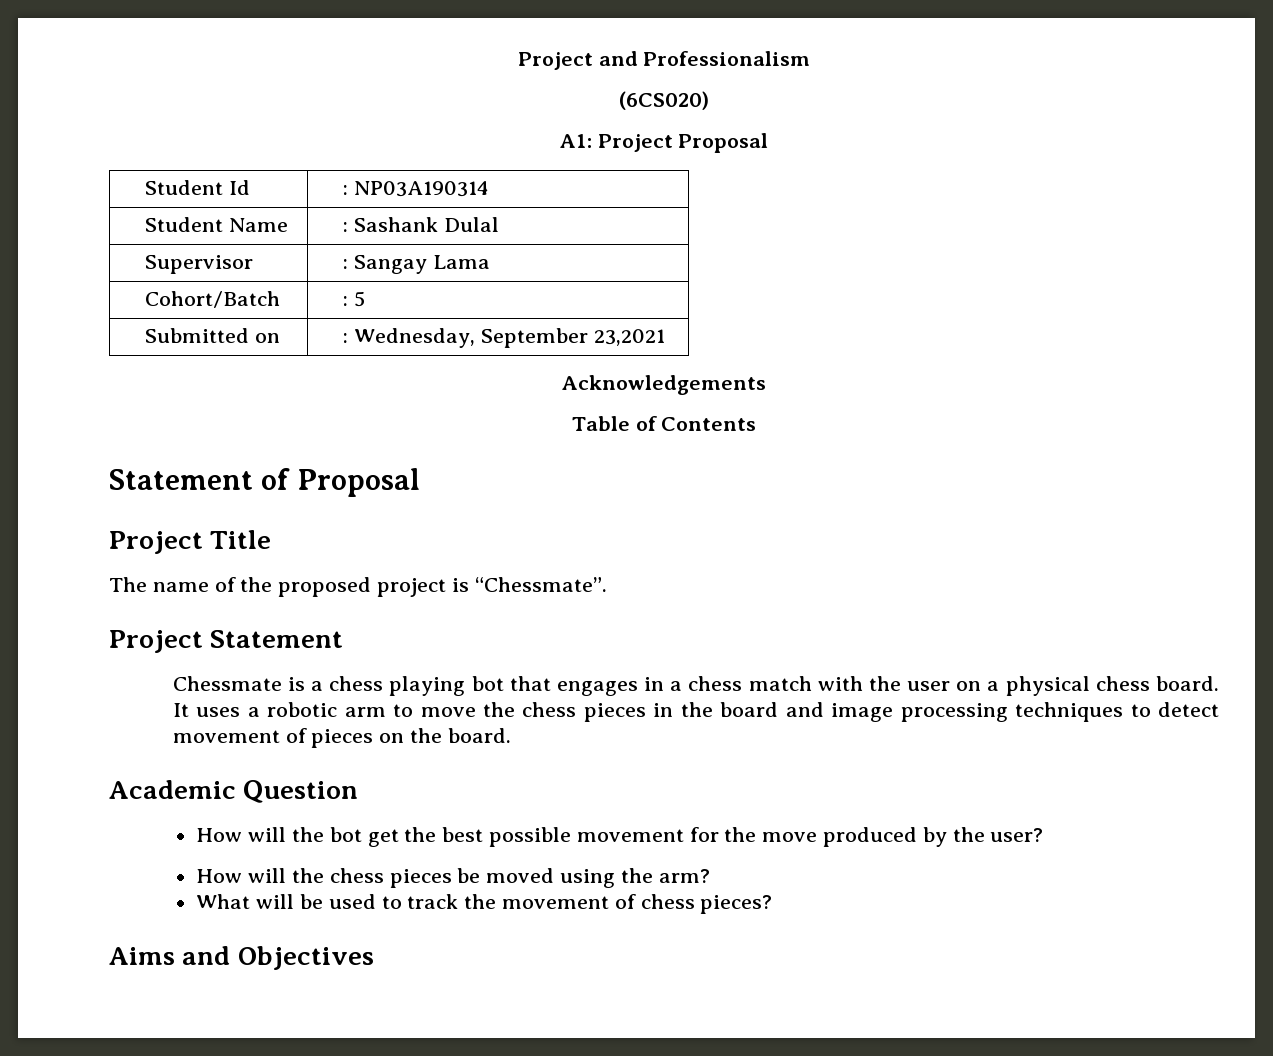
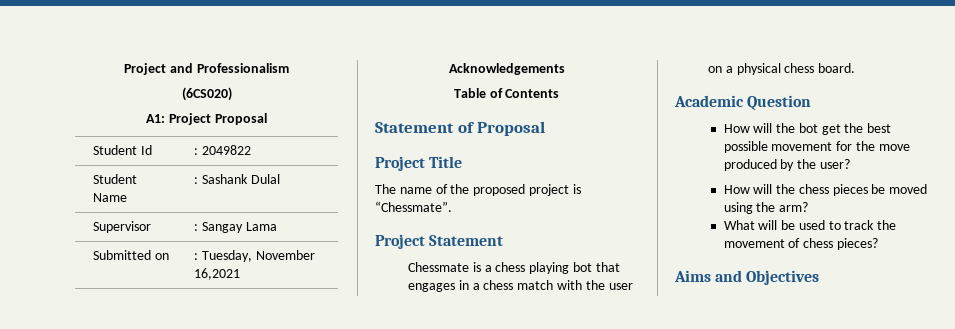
- Student Id | : NP03A190314
+ Student Id | : 2049822
- Cohort/Batch | : 5
- Submitted on | : Wednesday, September 23,2021
+ Submitted on | : Tuesday, November 16,2021
- It uses a robotic arm to move the chess pieces in the board and image processing techniques to detect movement of pieces on the board.

